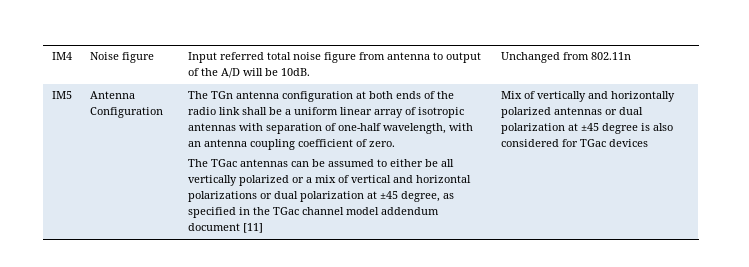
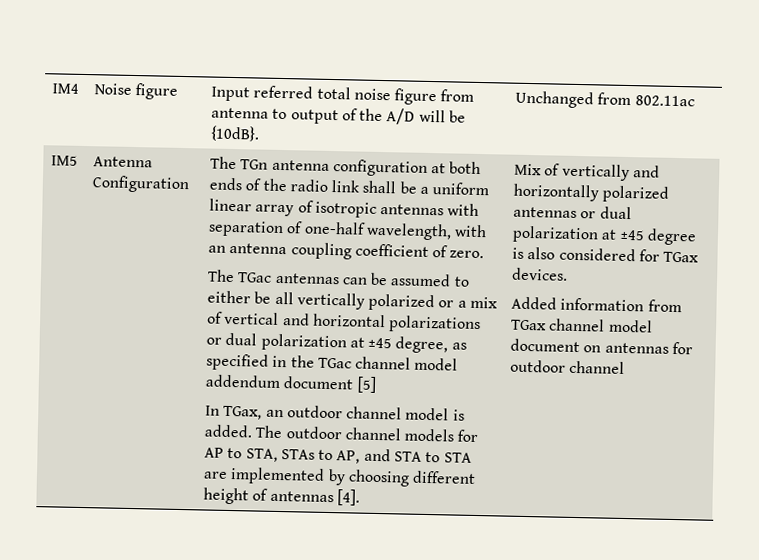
- IM4 | Noise figure | Input referred total noise figure from antenna to output of the A/D will be 10dB. | Unchanged from 802.11n
+ IM4 | Noise figure | Input referred total noise figure from antenna to output of the A/D will be {10dB}. | Unchanged from 802.11ac
- The TGac antennas can be assumed to either be all vertically polarized or a mix of vertical and horizontal polarizations or dual polarization at ±45 degree, as specified in the TGac channel model addendum document [11]
+ The TGac antennas can be assumed to either be all vertically polarized or a mix of vertical and horizontal polarizations or dual polarization at ±45 degree, as specified in the TGac channel model addendum document [5]
+ In TGax, an outdoor channel model is added. The outdoor channel models for AP to STA, STAs to AP, and STA to STA are implemented by choosing different height of antennas [4].
- Mix of vertically and horizontally polarized antennas or dual polarization at ±45 degree is also considered for TGac devices
+ Mix of vertically and horizontally polarized antennas or dual polarization at ±45 degree is also considered for TGax devices.
+ Added information from TGax channel model document on antennas for outdoor channel

